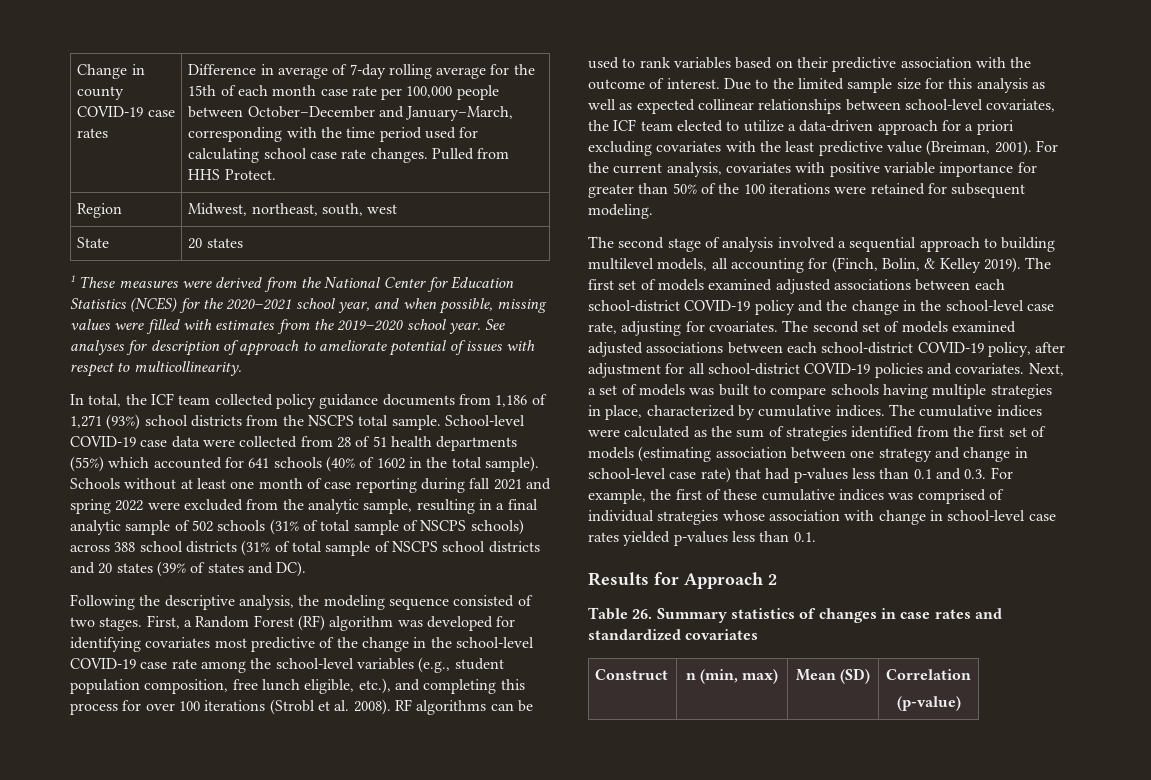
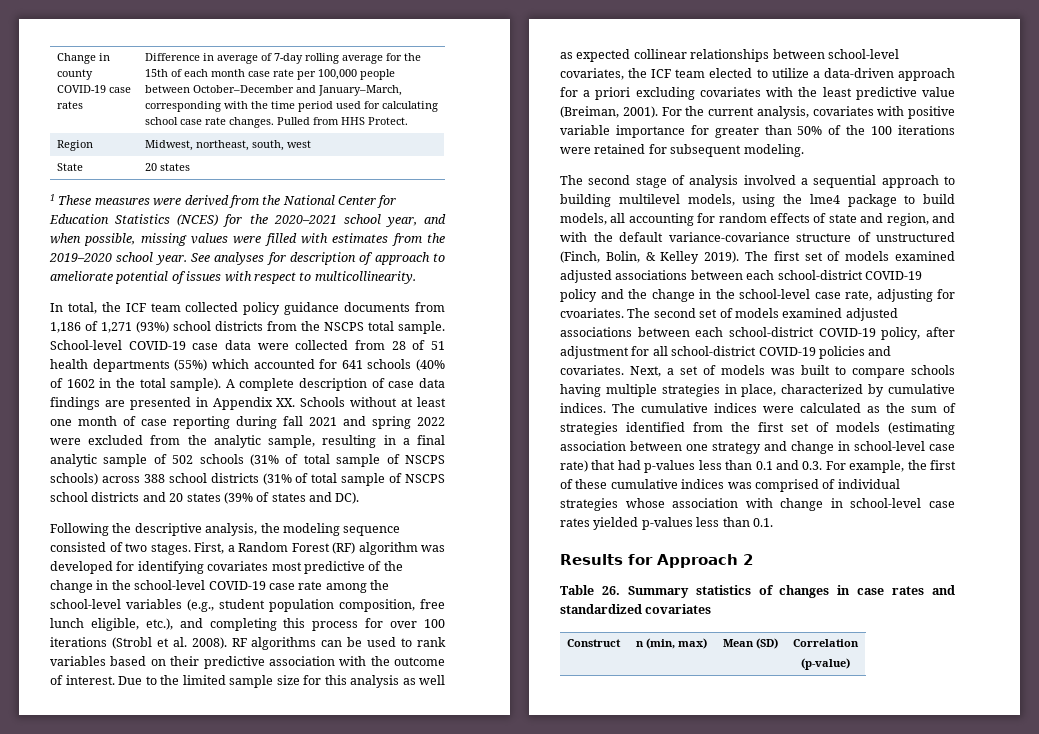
- Schools without at least one month of case reporting during fall 2021 and spring 2022 were excluded from the analytic sample, resulting in a final analytic sample of 502 schools (31% of total sample of NSCPS schools) across 388 school districts (31% of total sample of NSCPS school districts and 20 states (39% of states and DC).
+ A complete description of case data findings are presented in Appendix XX. Schools without at least one month of case reporting during fall 2021 and spring 2022 were excluded from the analytic sample, resulting in a final analytic sample of 502 schools (31% of total sample of NSCPS schools) across 388 school districts (31% of total sample of NSCPS school districts and 20 states (39% of states and DC).
- The second stage of analysis involved a sequential approach to building multilevel models, all accounting for (Finch, Bolin, & Kelley 2019).
+ The second stage of analysis involved a sequential approach to building multilevel models, using the lme4 package to build models, all accounting for random effects of state and region, and with the default variance-covariance structure of unstructured (Finch, Bolin, & Kelley 2019).

